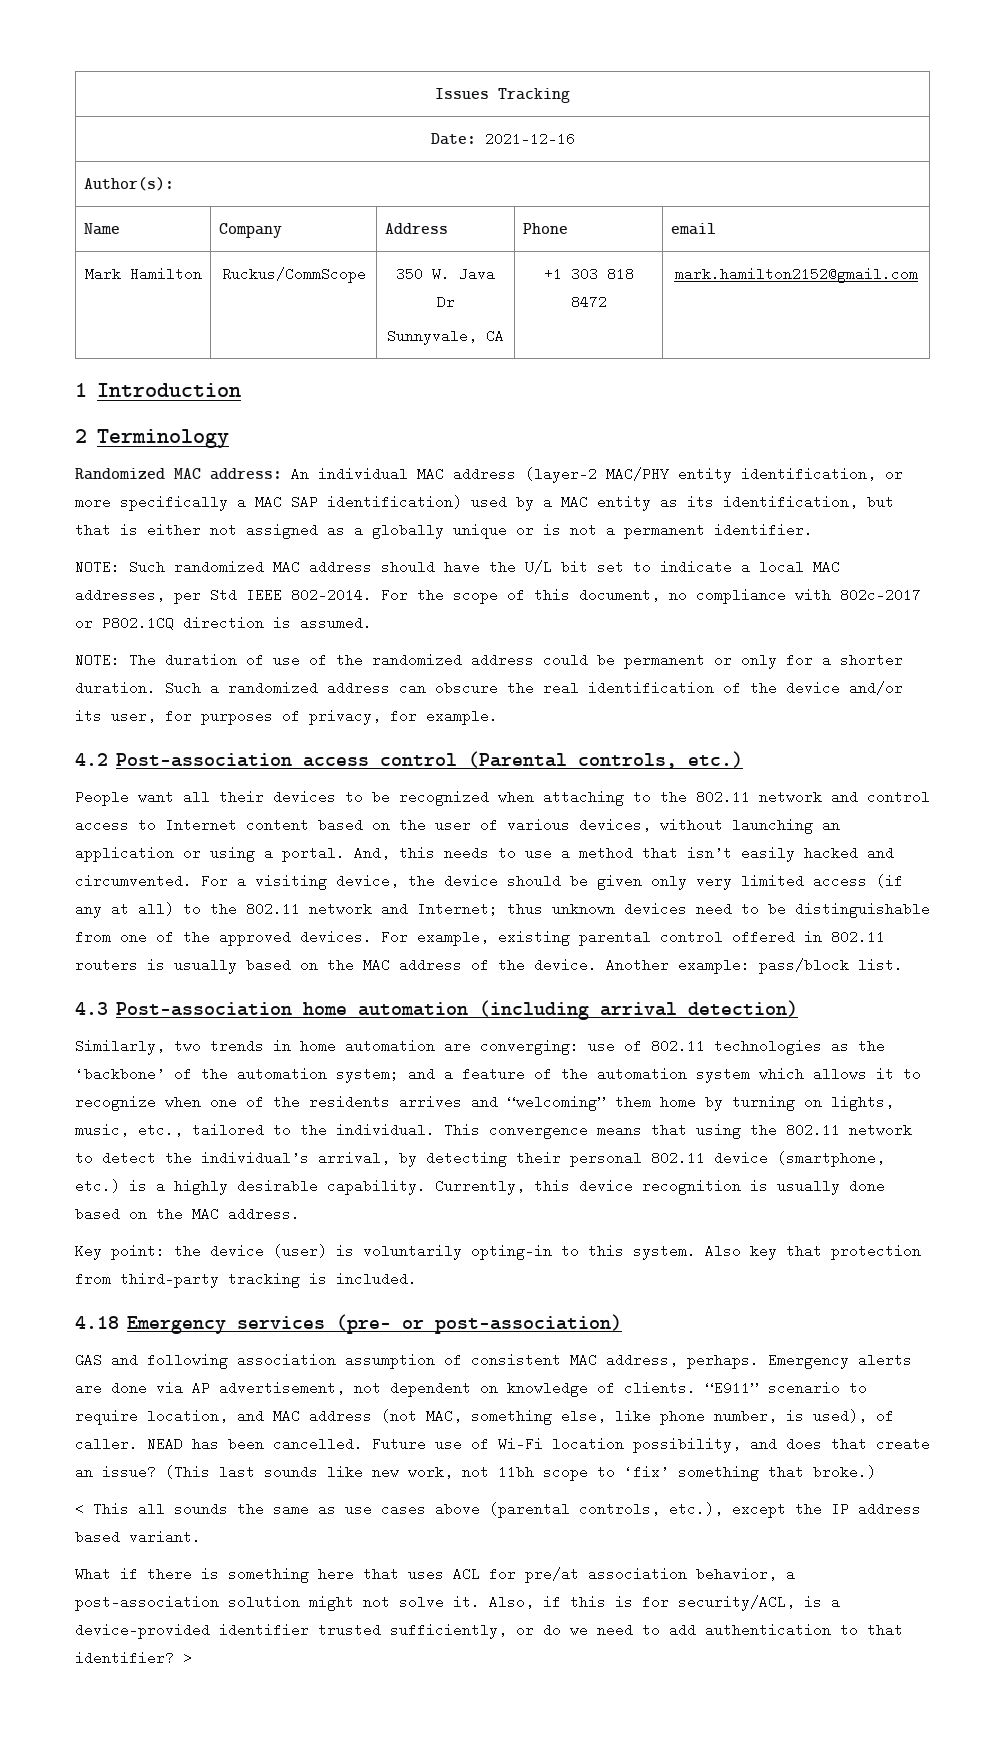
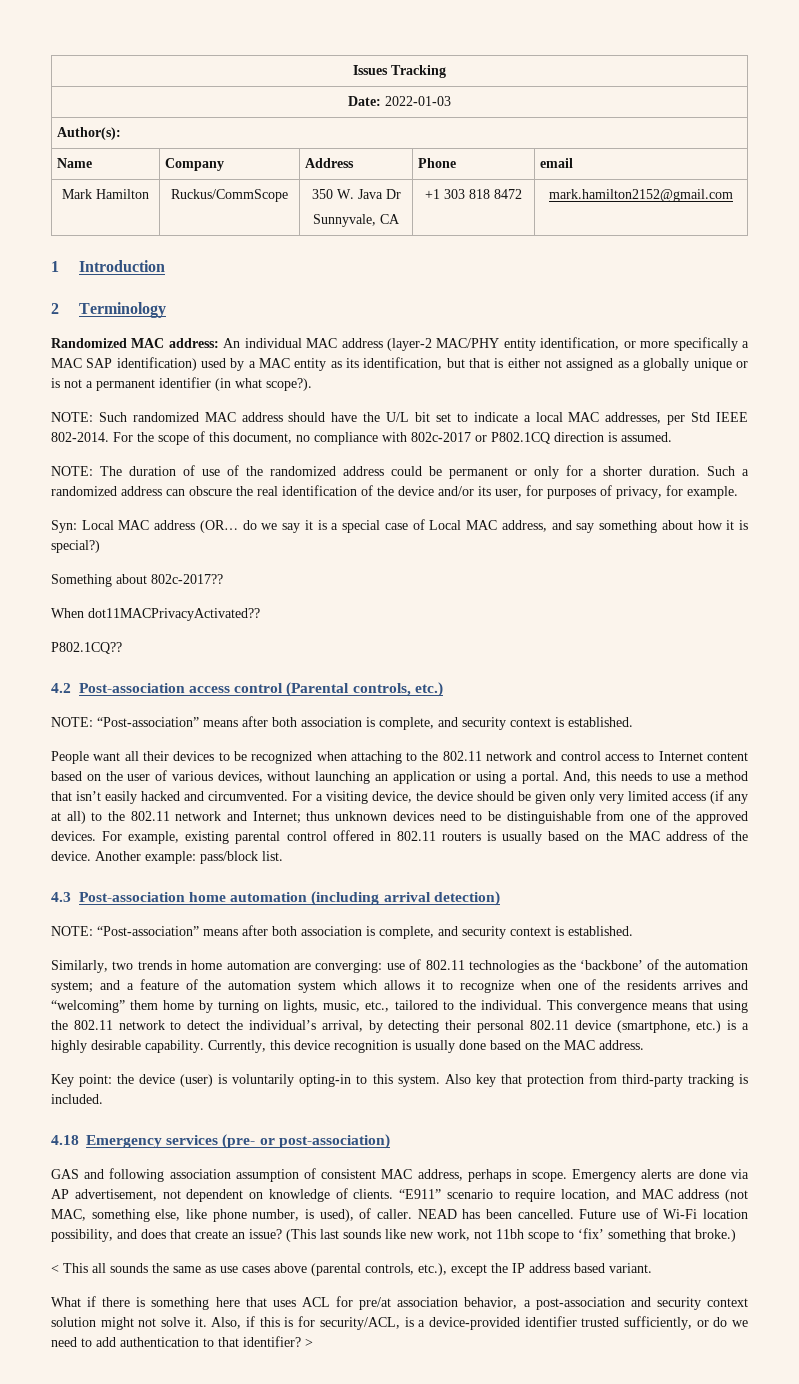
- Date: 2021-12-16
+ Date: 2022-01-03
- Randomized MAC address: An individual MAC address (layer-2 MAC/PHY entity identification, or more specifically a MAC SAP identification) used by a MAC entity as its identification, but that is either not assigned as a globally unique or is not a permanent identifier.
+ Randomized MAC address: An individual MAC address (layer-2 MAC/PHY entity identification, or more specifically a MAC SAP identification) used by a MAC entity as its identification, but that is either not assigned as a globally unique or is not a permanent identifier (in what scope?).
+ Syn: Local MAC address (OR… do we say it is a special case of Local MAC address, and say something about how it is special?)
+ Something about 802c-2017??
+ When dot11MACPrivacyActivated??
+ P802.1CQ??
  4.2 Post-association access control (Parental controls, etc.)
+ NOTE: “Post-association” means after both association is complete, and security context is established.
  4.3 Post-association home automation (including arrival detection)
+ NOTE: “Post-association” means after both association is complete, and security context is established.
- GAS and following association assumption of consistent MAC address, perhaps.
+ GAS and following association assumption of consistent MAC address, perhaps in scope.
- What if there is something here that uses ACL for pre/at association behavior, a post-association solution might not solve it.
+ What if there is something here that uses ACL for pre/at association behavior, a post-association and security context solution might not solve it.

